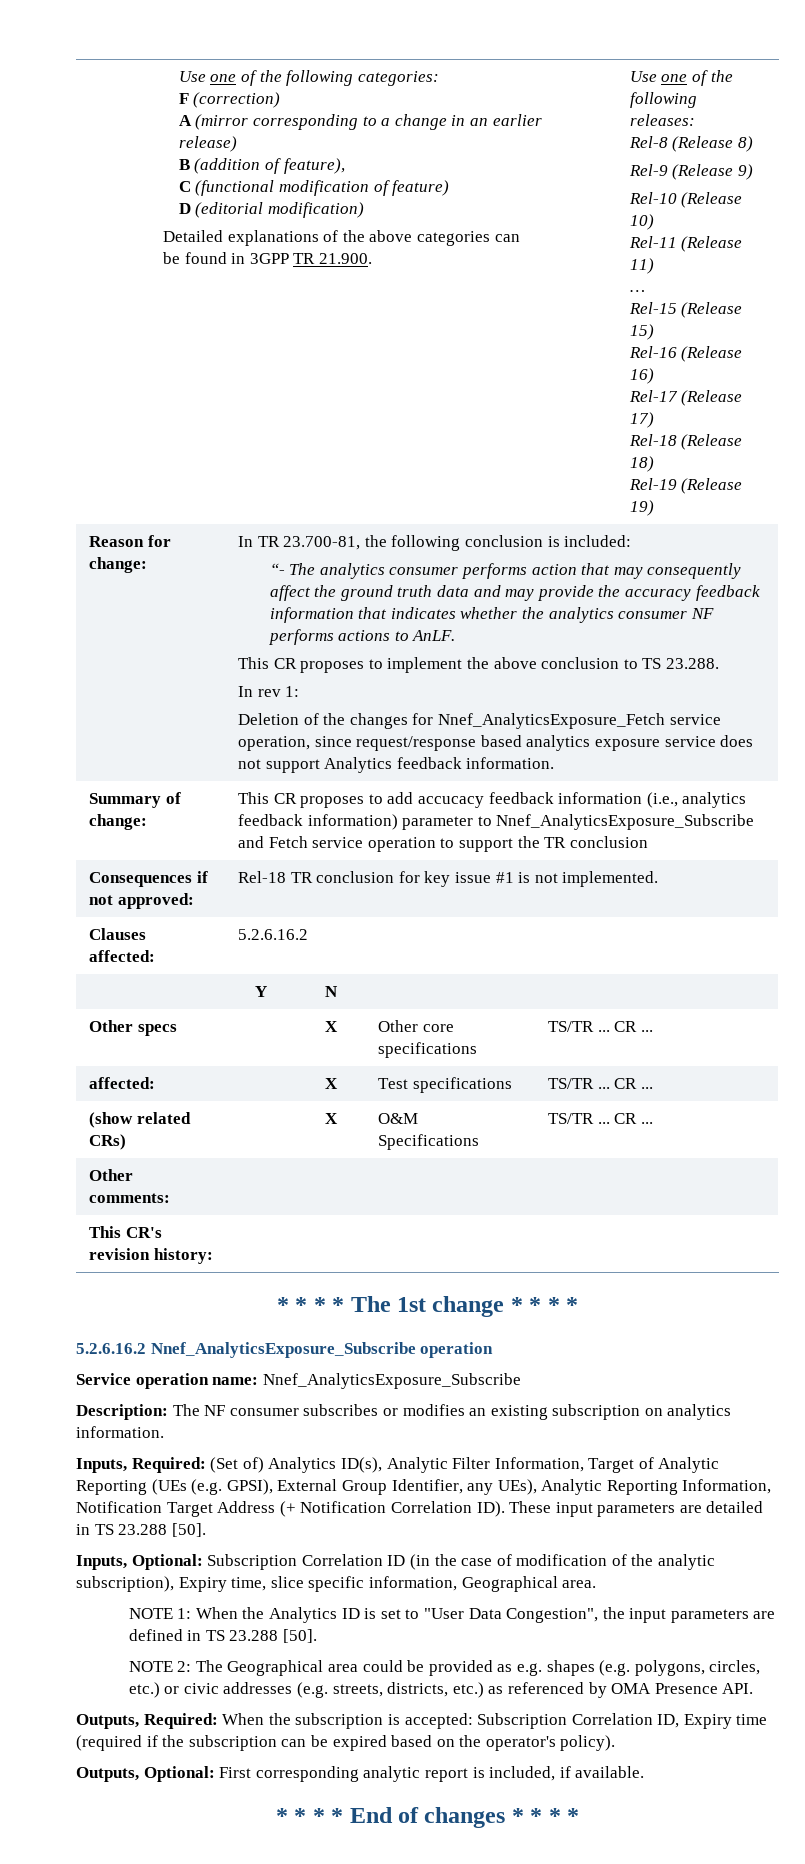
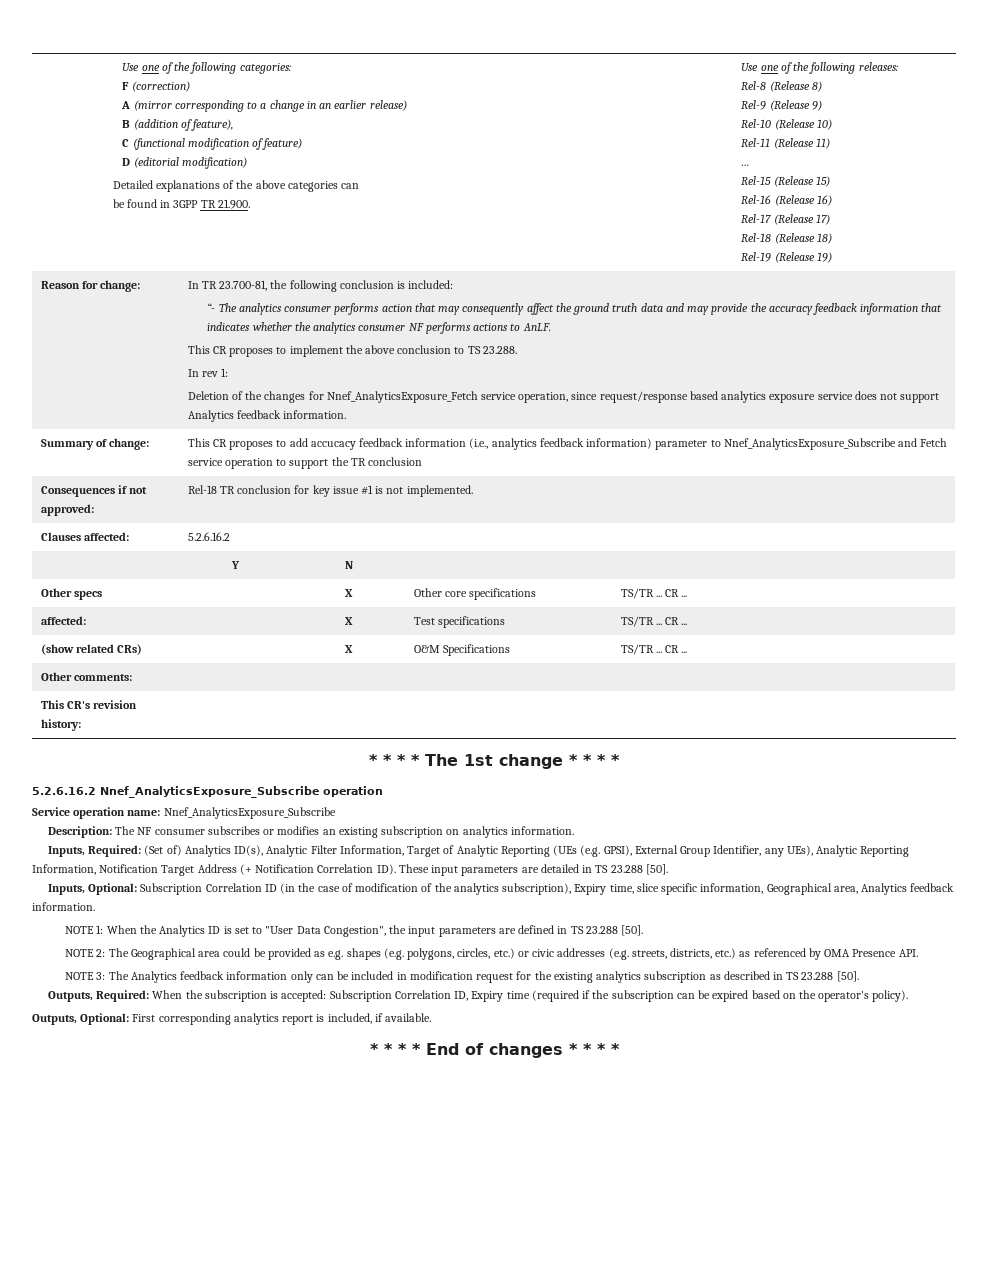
- Inputs, Optional: Subscription Correlation ID (in the case of modification of the analytic subscription), Expiry time, slice specific information, Geographical area.
+ Inputs, Optional: Subscription Correlation ID (in the case of modification of the analytics subscription), Expiry time, slice specific information, Geographical area, Analytics feedback information.
+ NOTE 3: The Analytics feedback information only can be included in modification request for the existing analytics subscription as described in TS 23.288 [50].
- Outputs, Optional: First corresponding analytic report is included, if available.
+ Outputs, Optional: First corresponding analytics report is included, if available.

